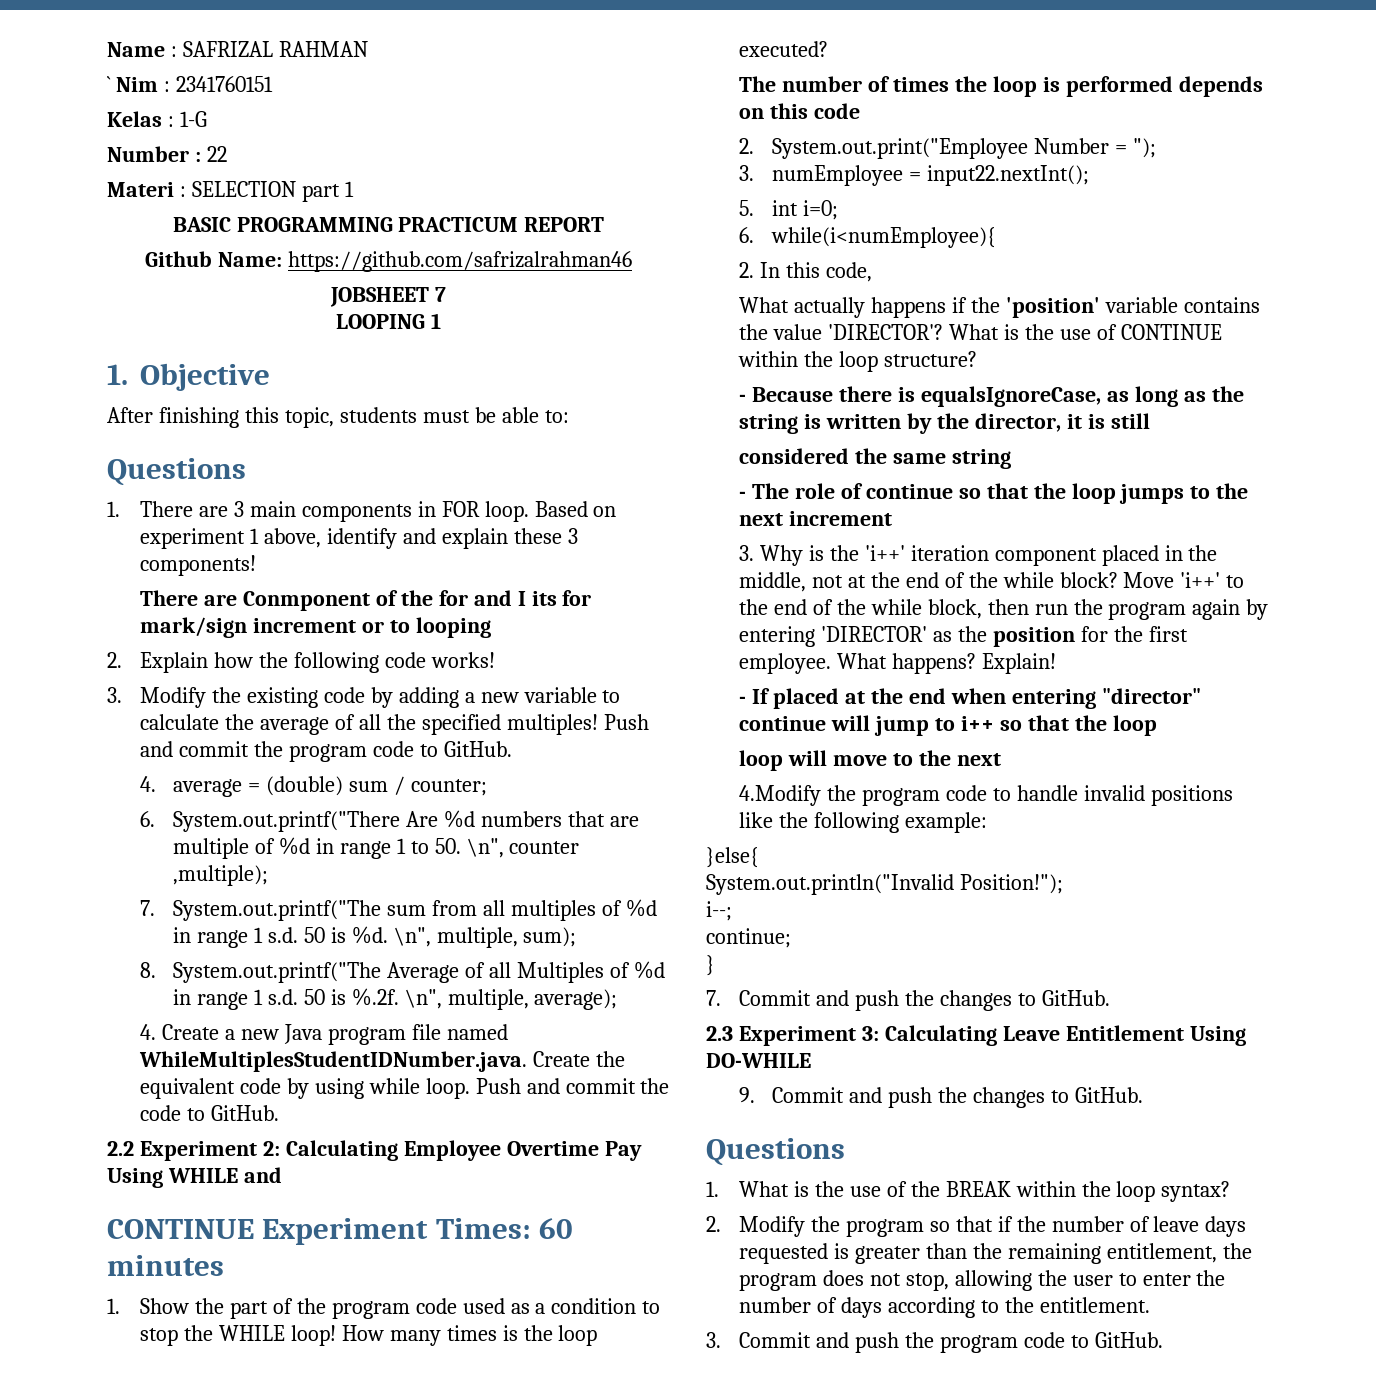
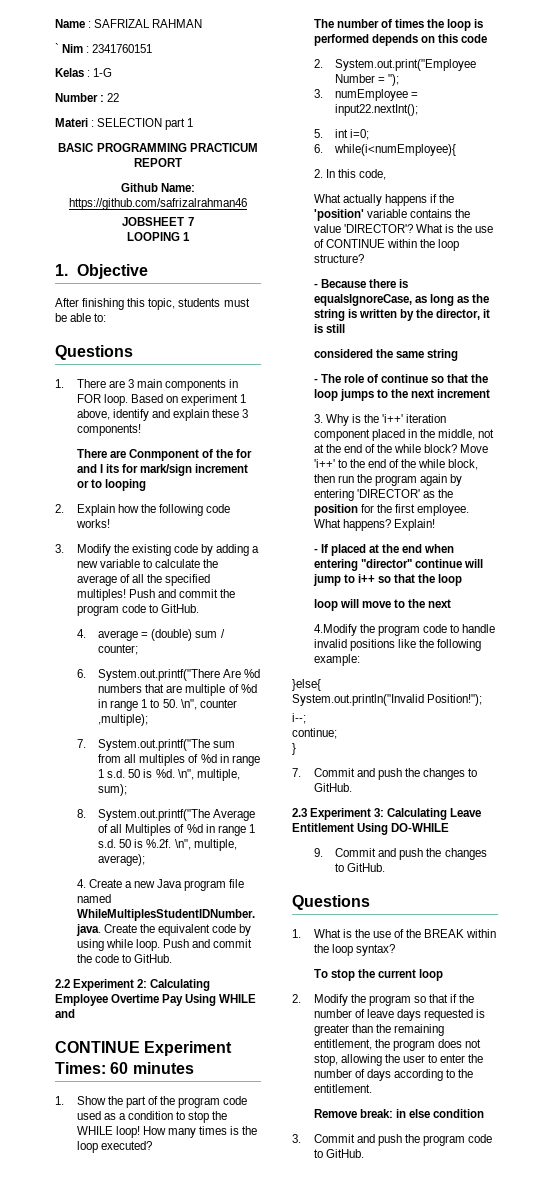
+ To stop the current loop
+ Remove break: in else condition

